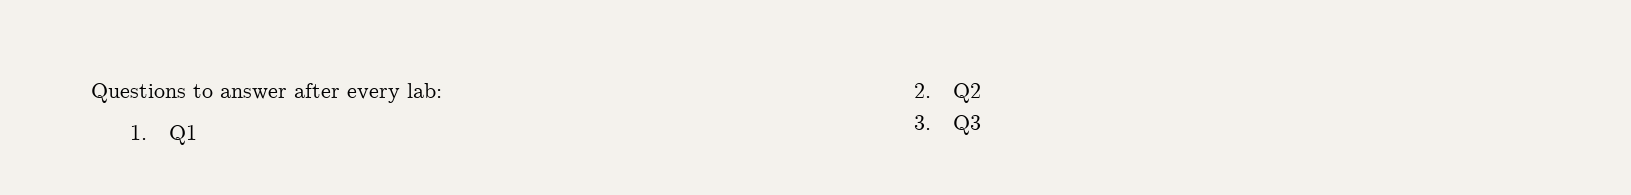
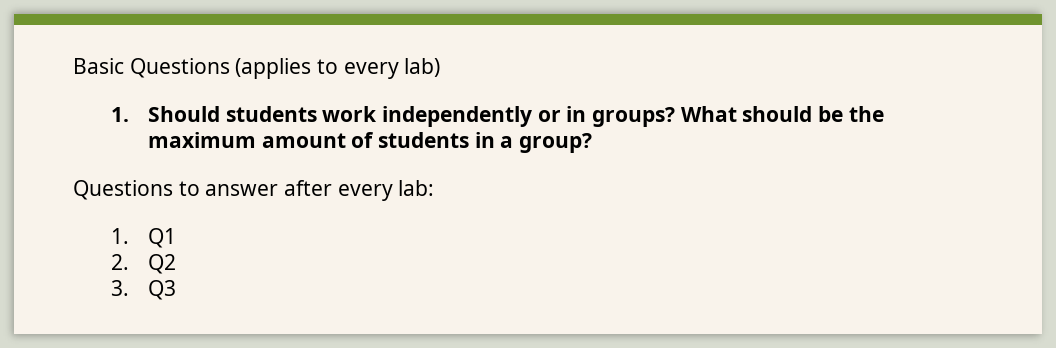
+ Basic Questions (applies to every lab)
+ 1. Should students work independently or in groups? What should be the maximum amount of students in a group?

